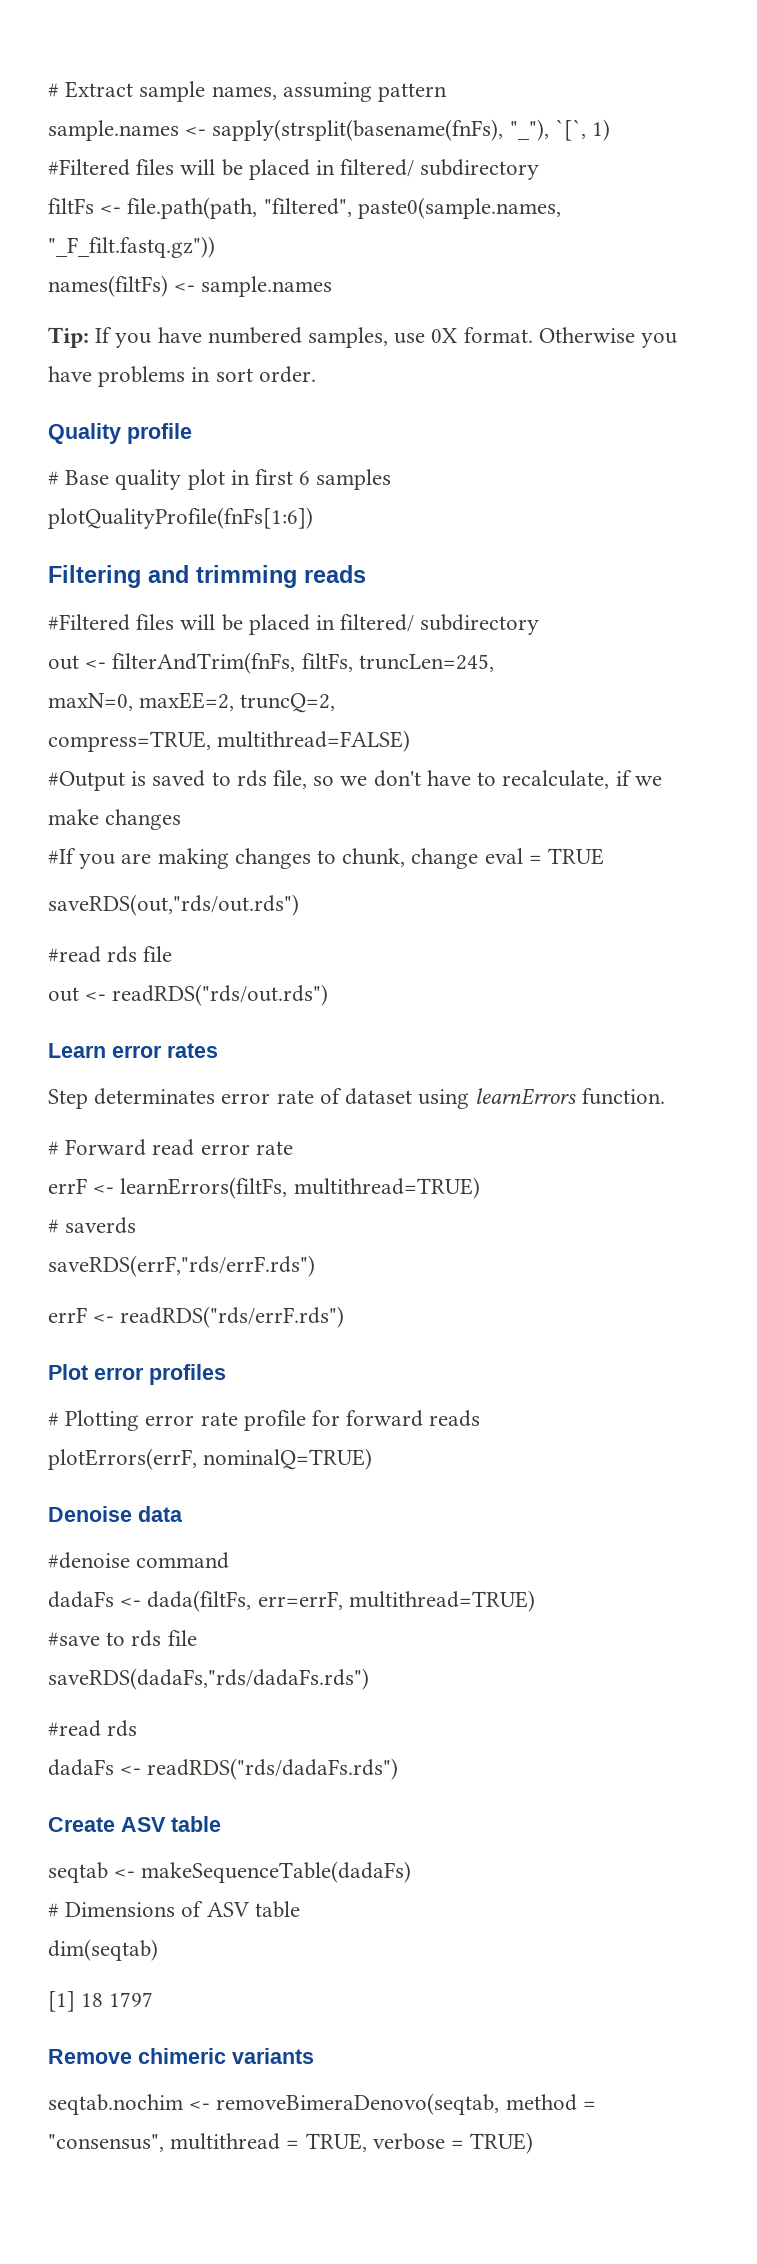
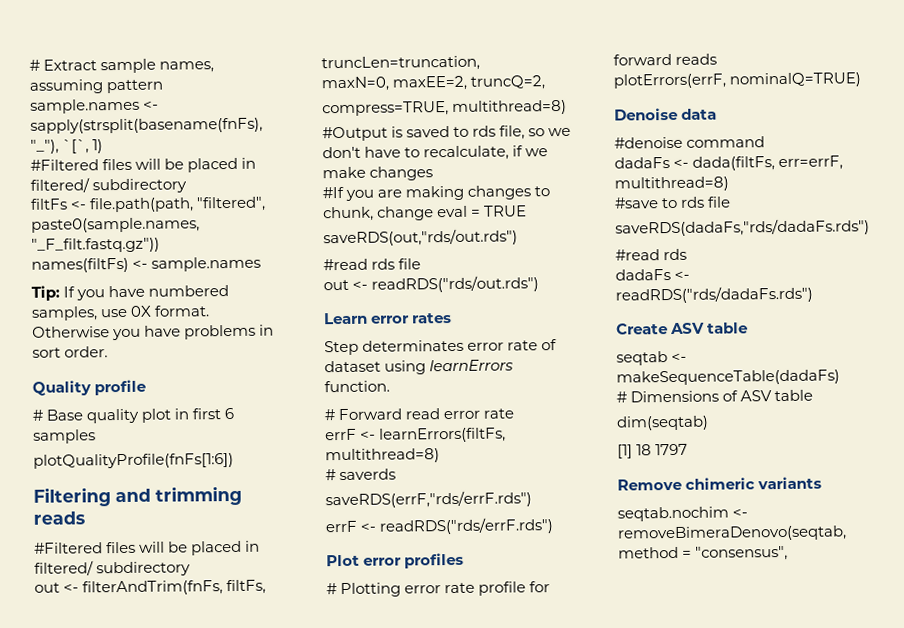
- out <- filterAndTrim(fnFs, filtFs, truncLen=245,
+ out <- filterAndTrim(fnFs, filtFs, truncLen=truncation,
- compress=TRUE, multithread=FALSE)
+ compress=TRUE, multithread=8)
- errF <- learnErrors(filtFs, multithread=TRUE)
+ errF <- learnErrors(filtFs, multithread=8)
- dadaFs <- dada(filtFs, err=errF, multithread=TRUE)
+ dadaFs <- dada(filtFs, err=errF, multithread=8)
- seqtab.nochim <- removeBimeraDenovo(seqtab, method = "consensus", multithread = TRUE, verbose = TRUE)
+ seqtab.nochim <- removeBimeraDenovo(seqtab, method = "consensus",

